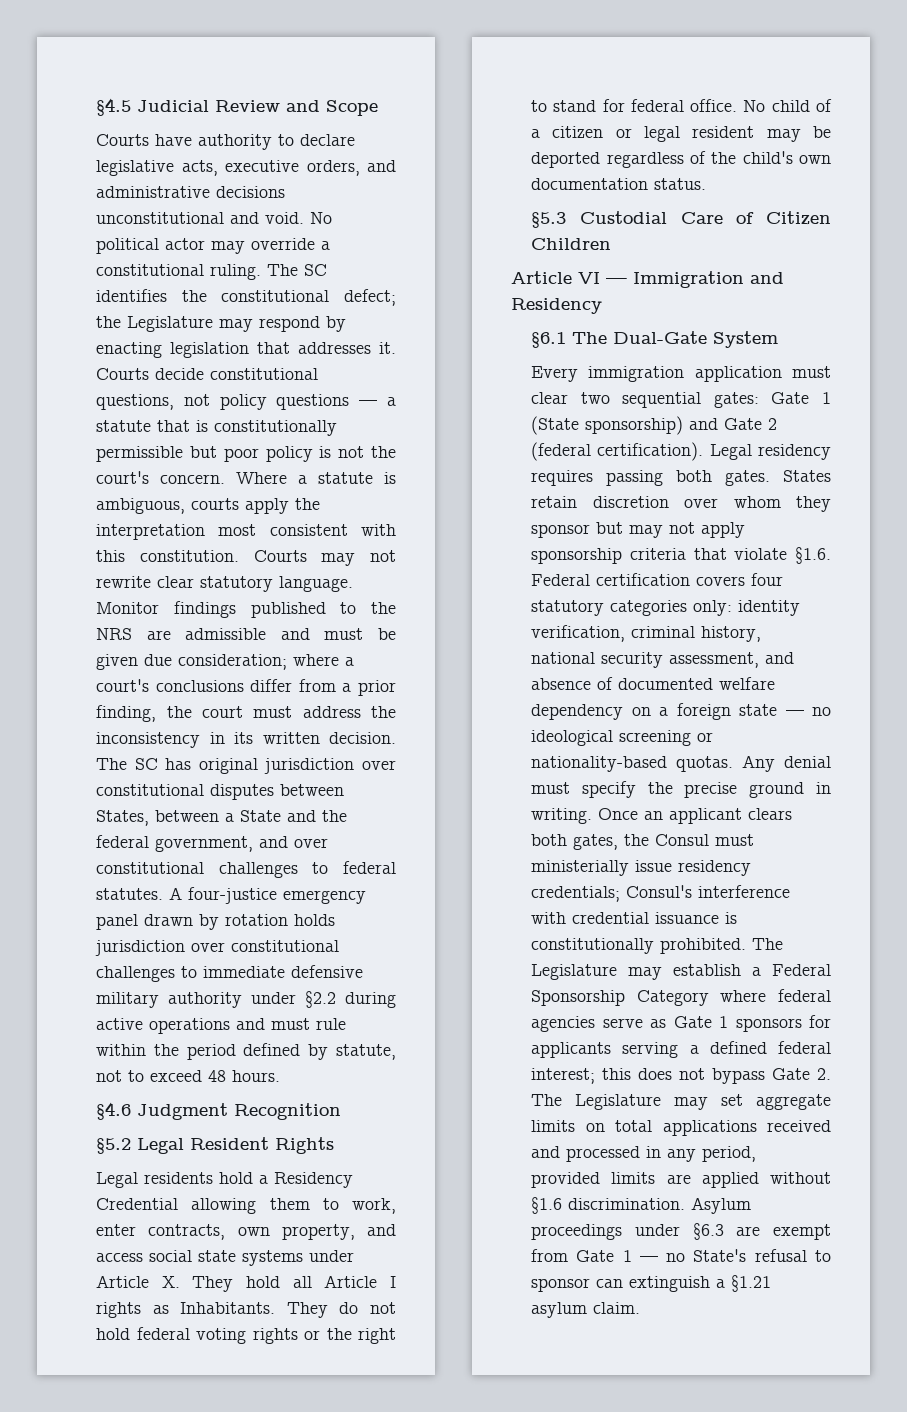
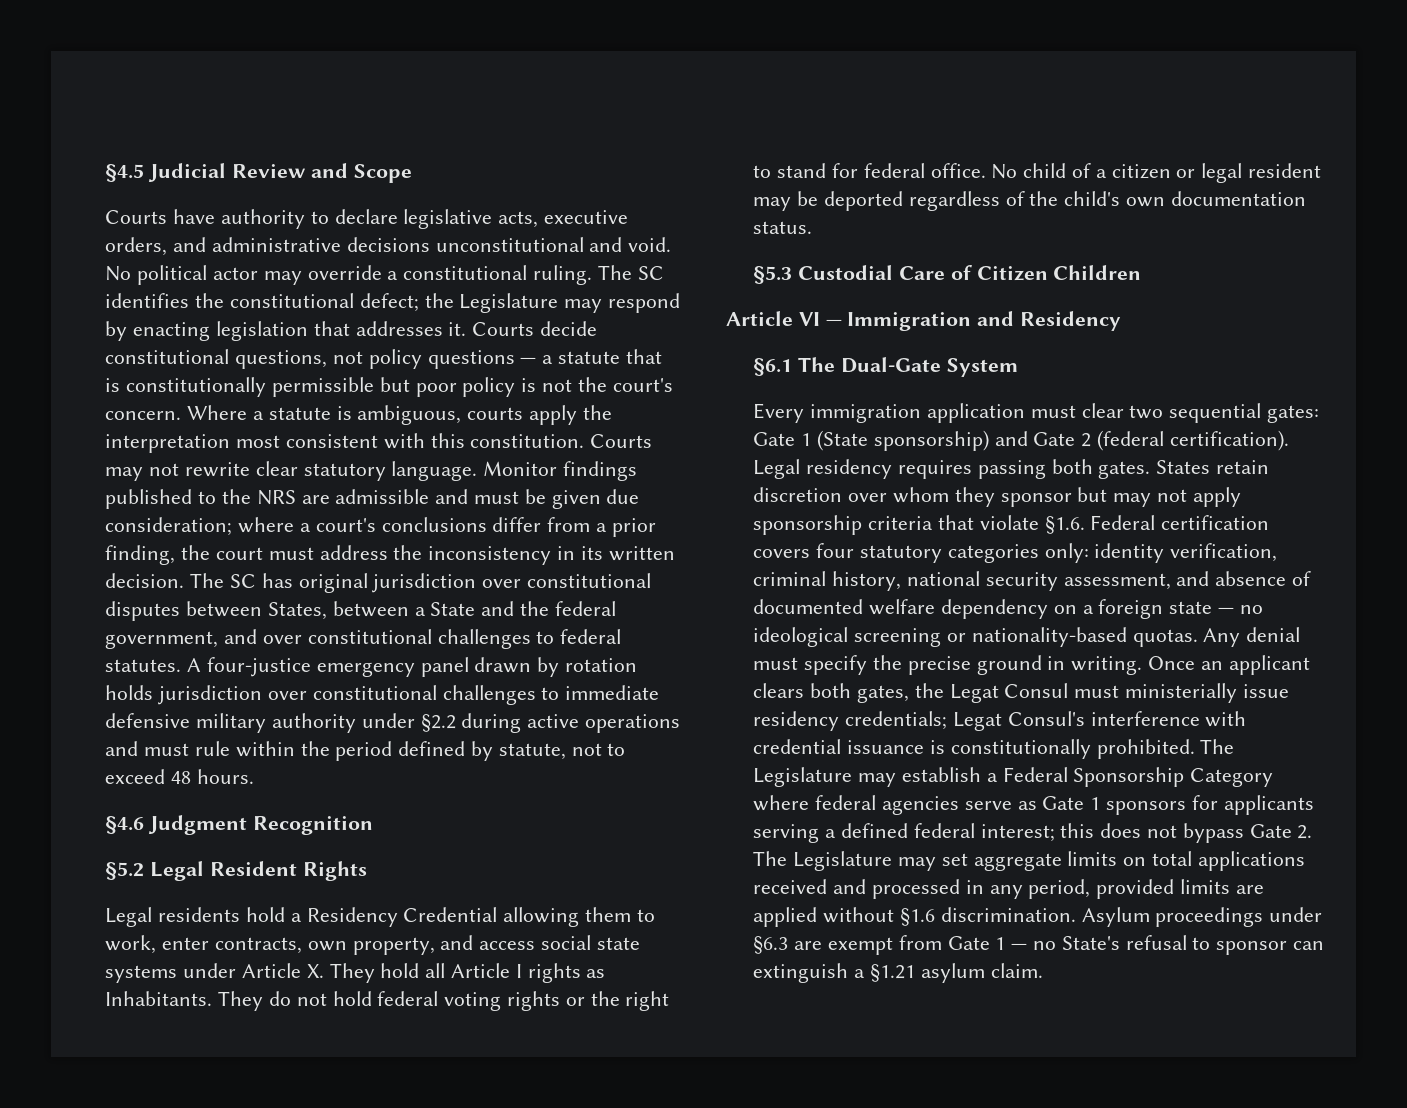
- Once an applicant clears both gates, the Consul must ministerially issue residency credentials; Consul's interference with credential issuance is constitutionally prohibited.
+ Once an applicant clears both gates, the Legat Consul must ministerially issue residency credentials; Legat Consul's interference with credential issuance is constitutionally prohibited.

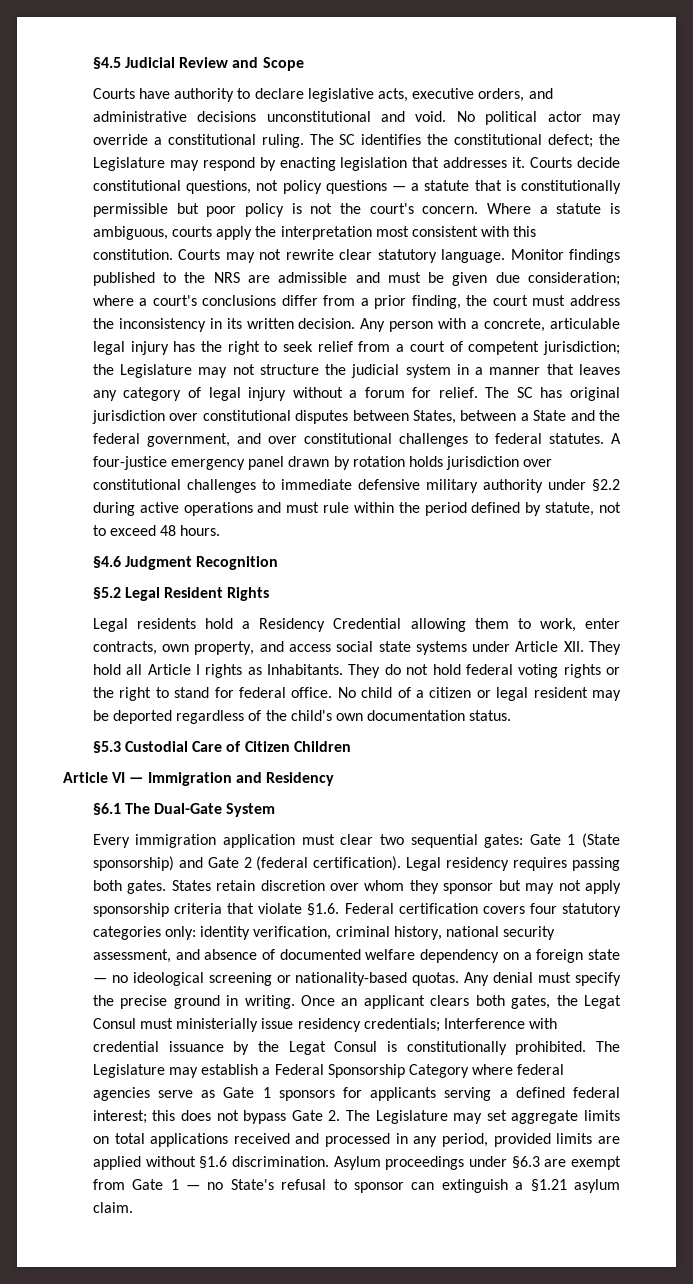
+ Any person with a concrete, articulable legal injury has the right to seek relief from a court of competent jurisdiction; the Legislature may not structure the judicial system in a manner that leaves any category of legal injury without a forum for relief.
- Legal residents hold a Residency Credential allowing them to work, enter contracts, own property, and access social state systems under Article X. They hold all Article I rights as Inhabitants.
+ Legal residents hold a Residency Credential allowing them to work, enter contracts, own property, and access social state systems under Article XII. They hold all Article I rights as Inhabitants.
- Once an applicant clears both gates, the Legat Consul must ministerially issue residency credentials; Legat Consul's interference with credential issuance is constitutionally prohibited.
+ Once an applicant clears both gates, the Legat Consul must ministerially issue residency credentials; Interference with credential issuance by the Legat Consul is constitutionally prohibited.

